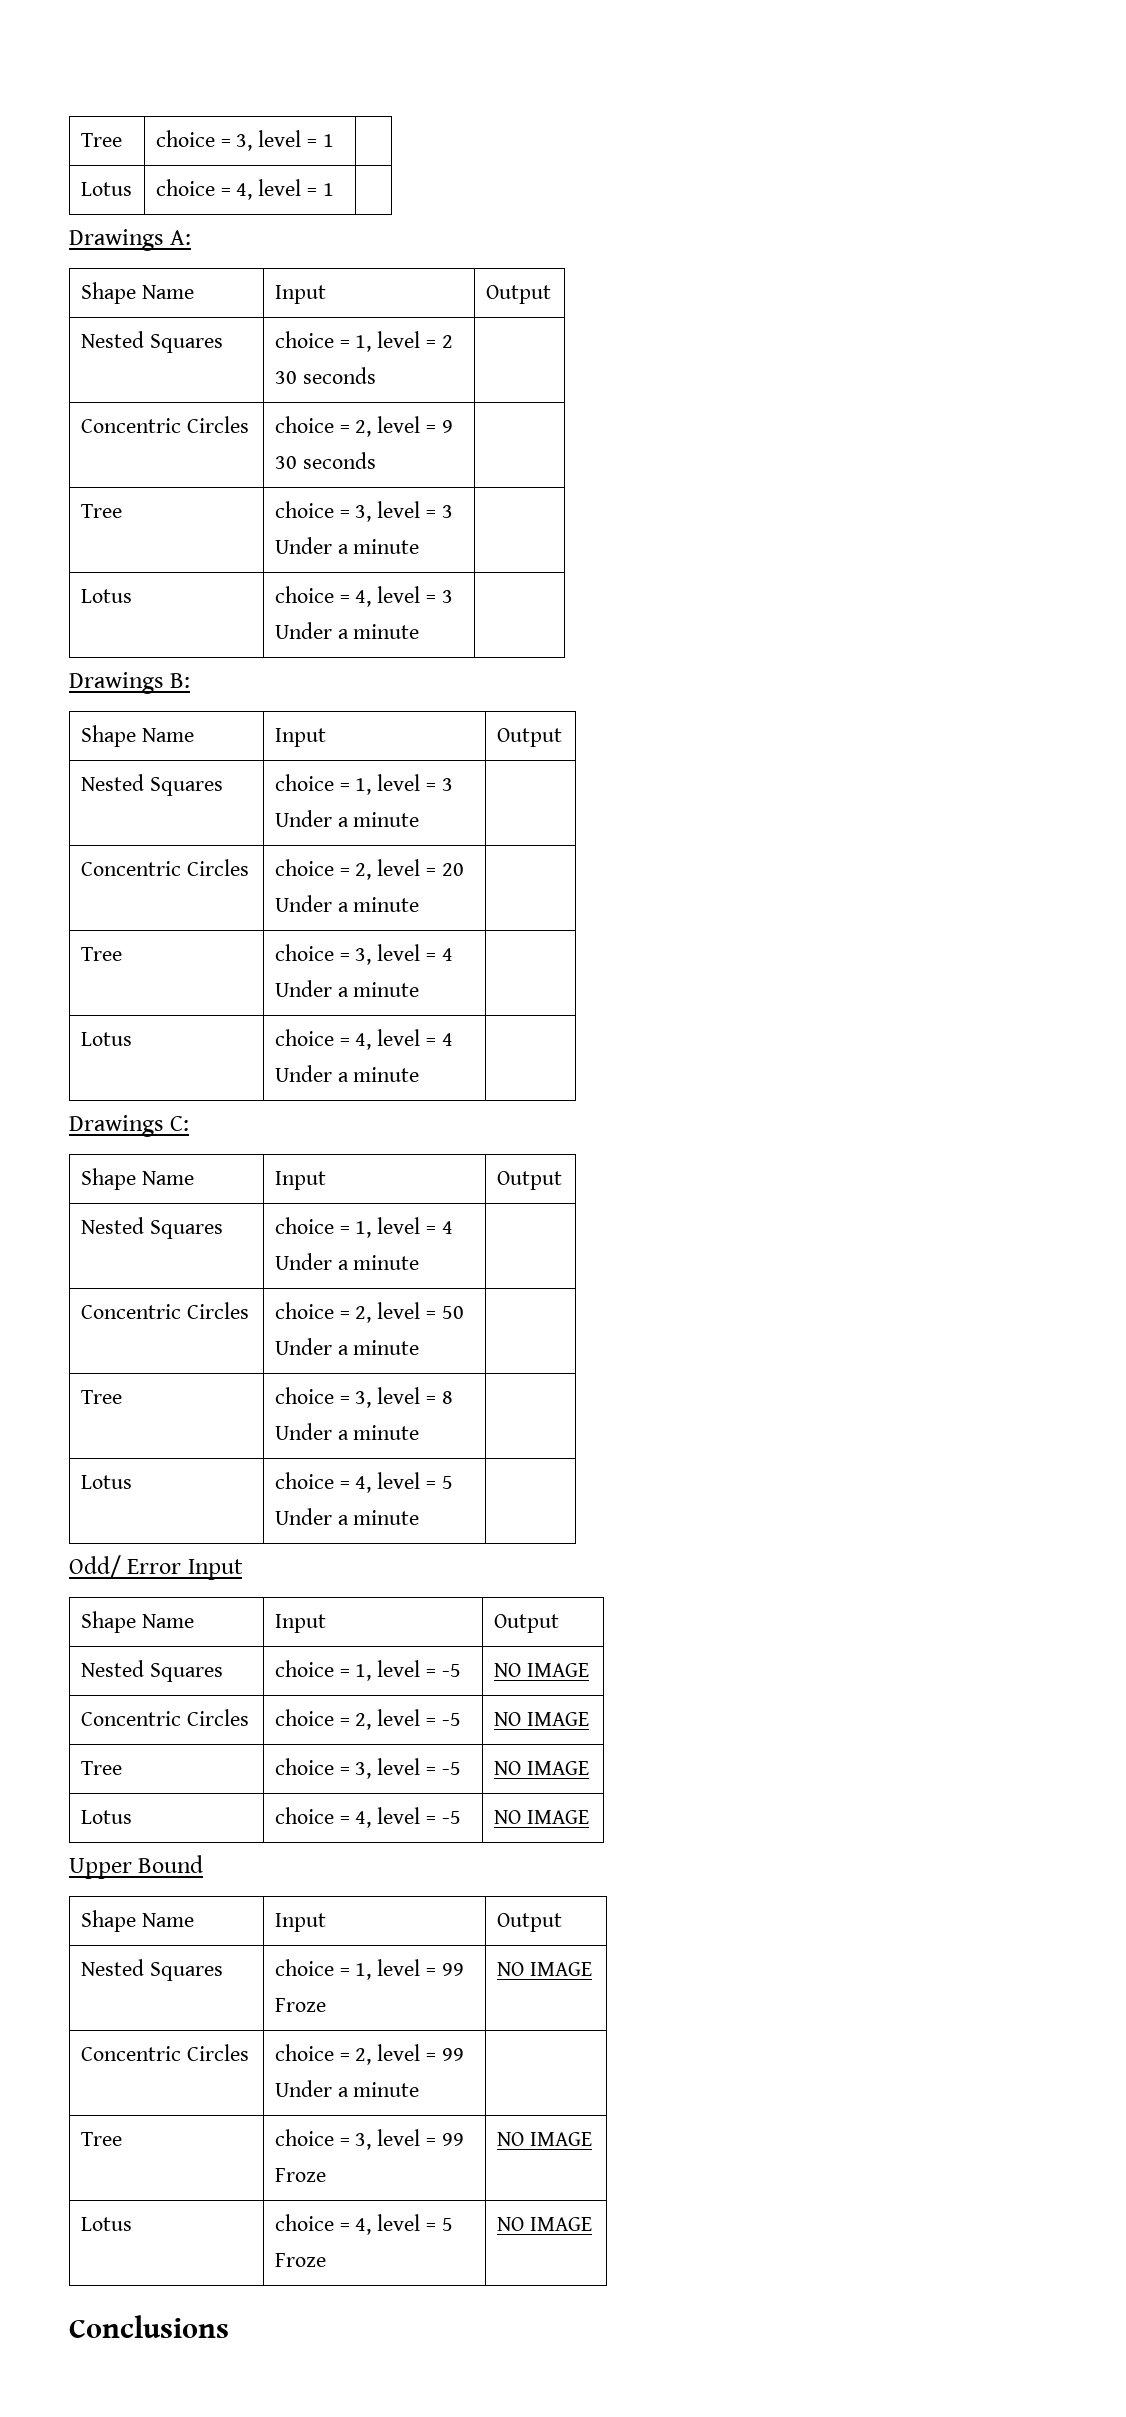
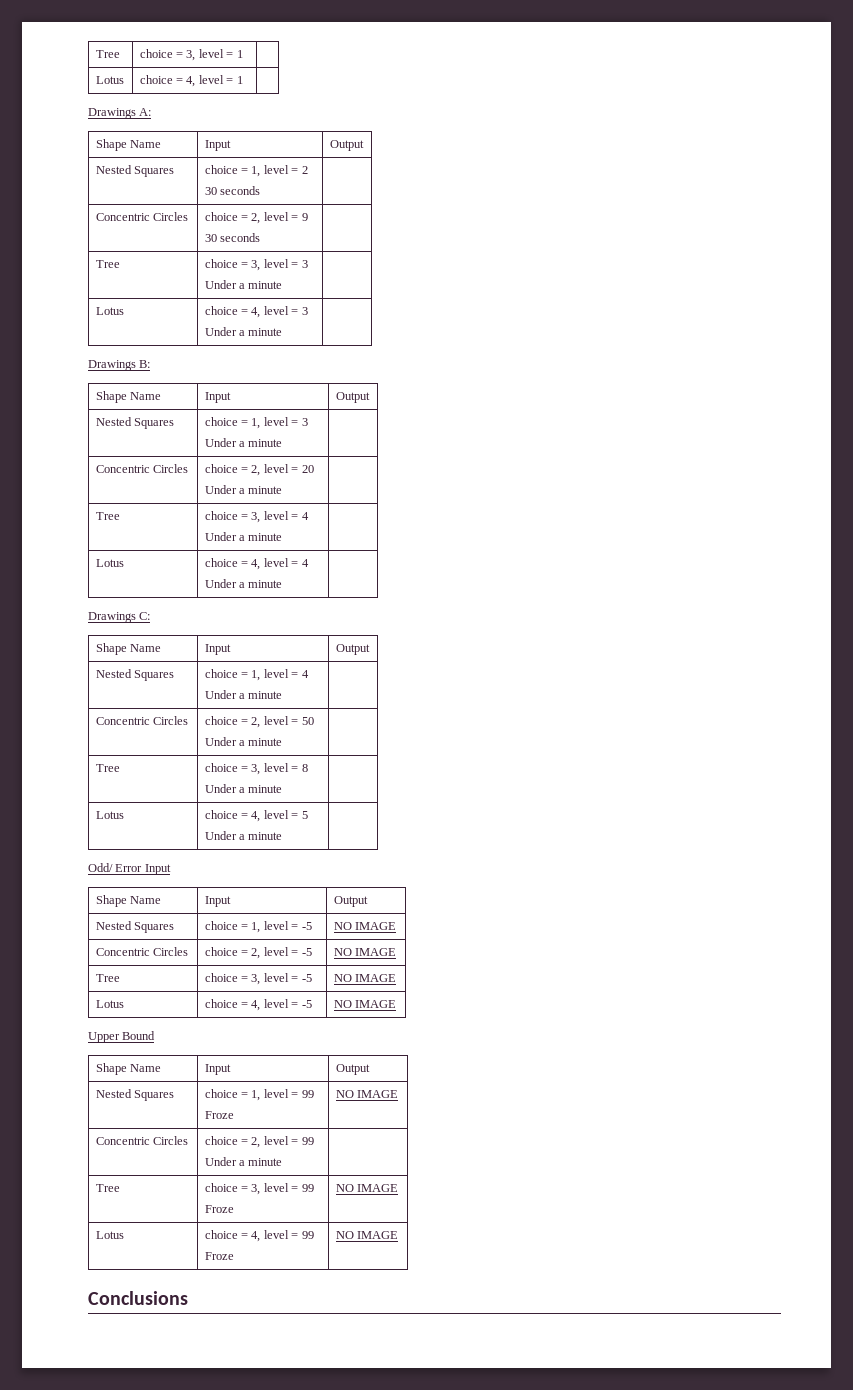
  Tree | choice = 3, level = 99
  Froze | NO IMAGE
- Lotus | choice = 4, level = 5
+ Lotus | choice = 4, level = 99

